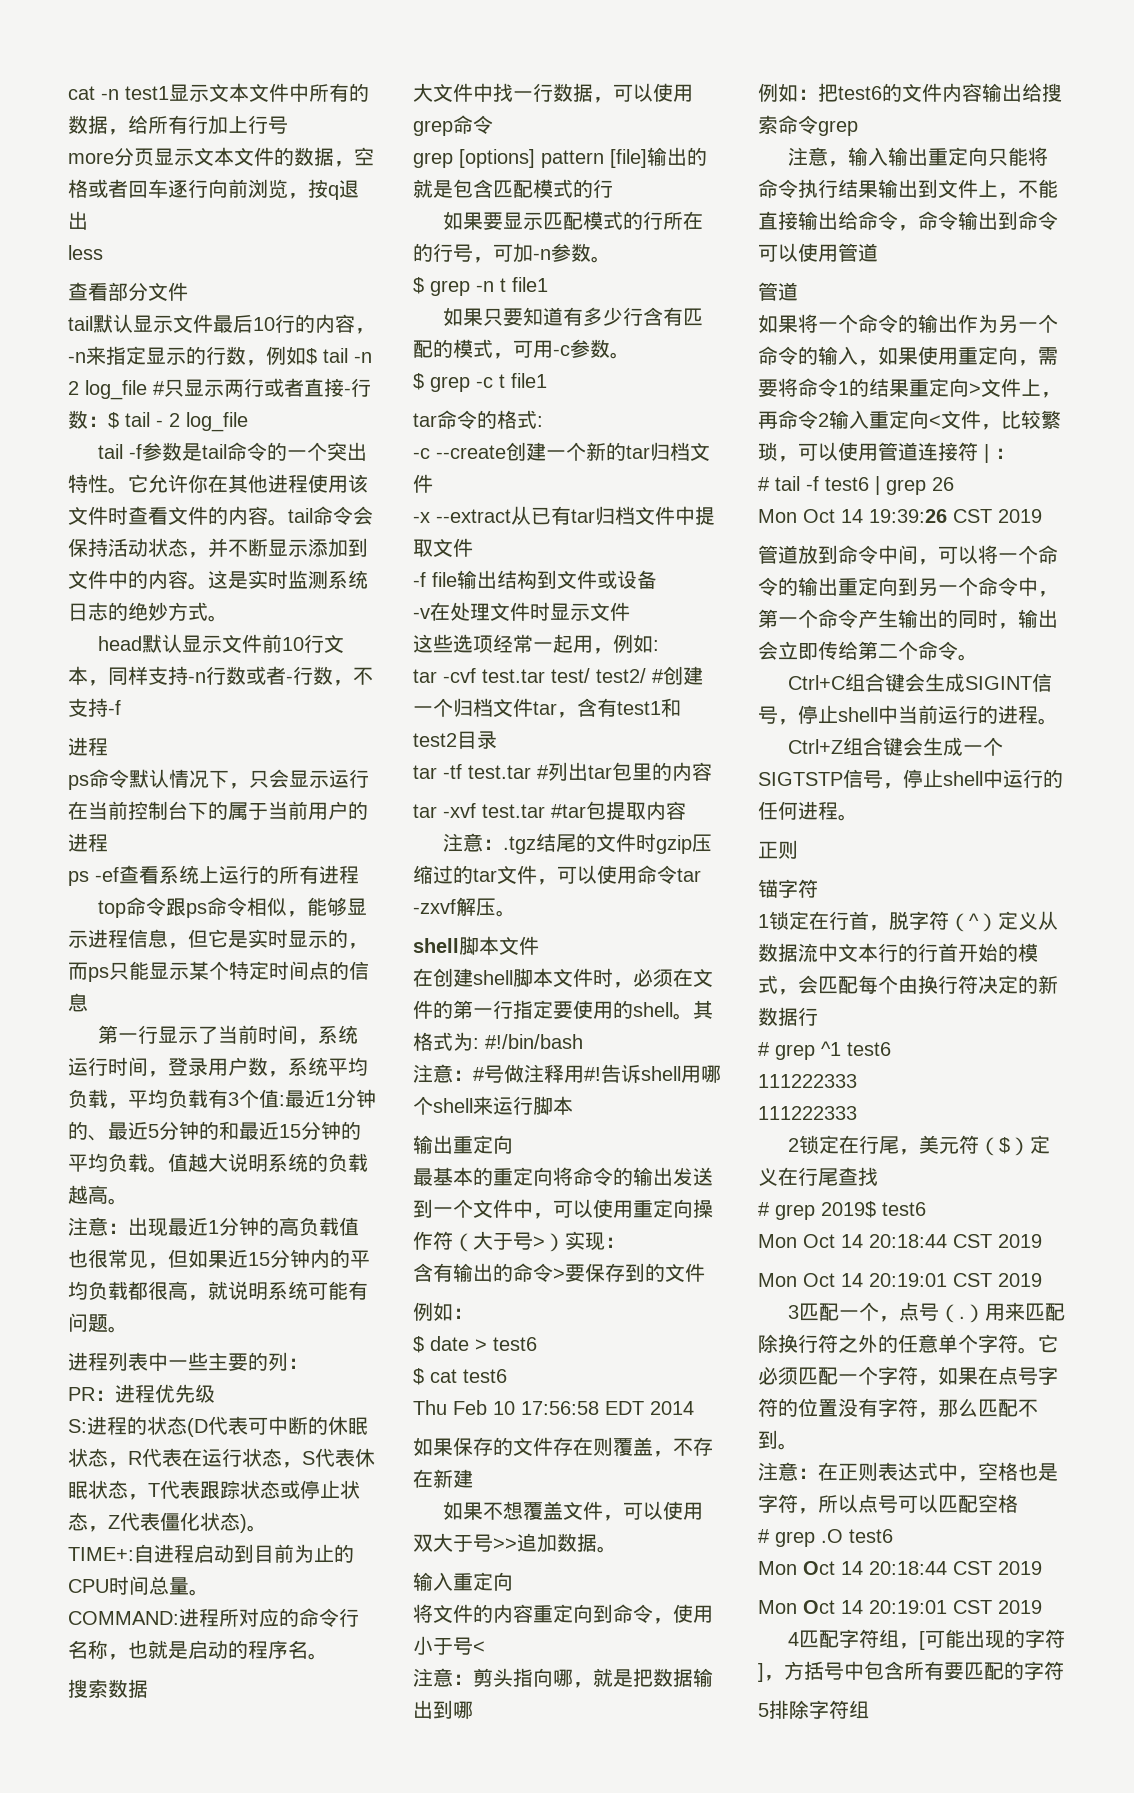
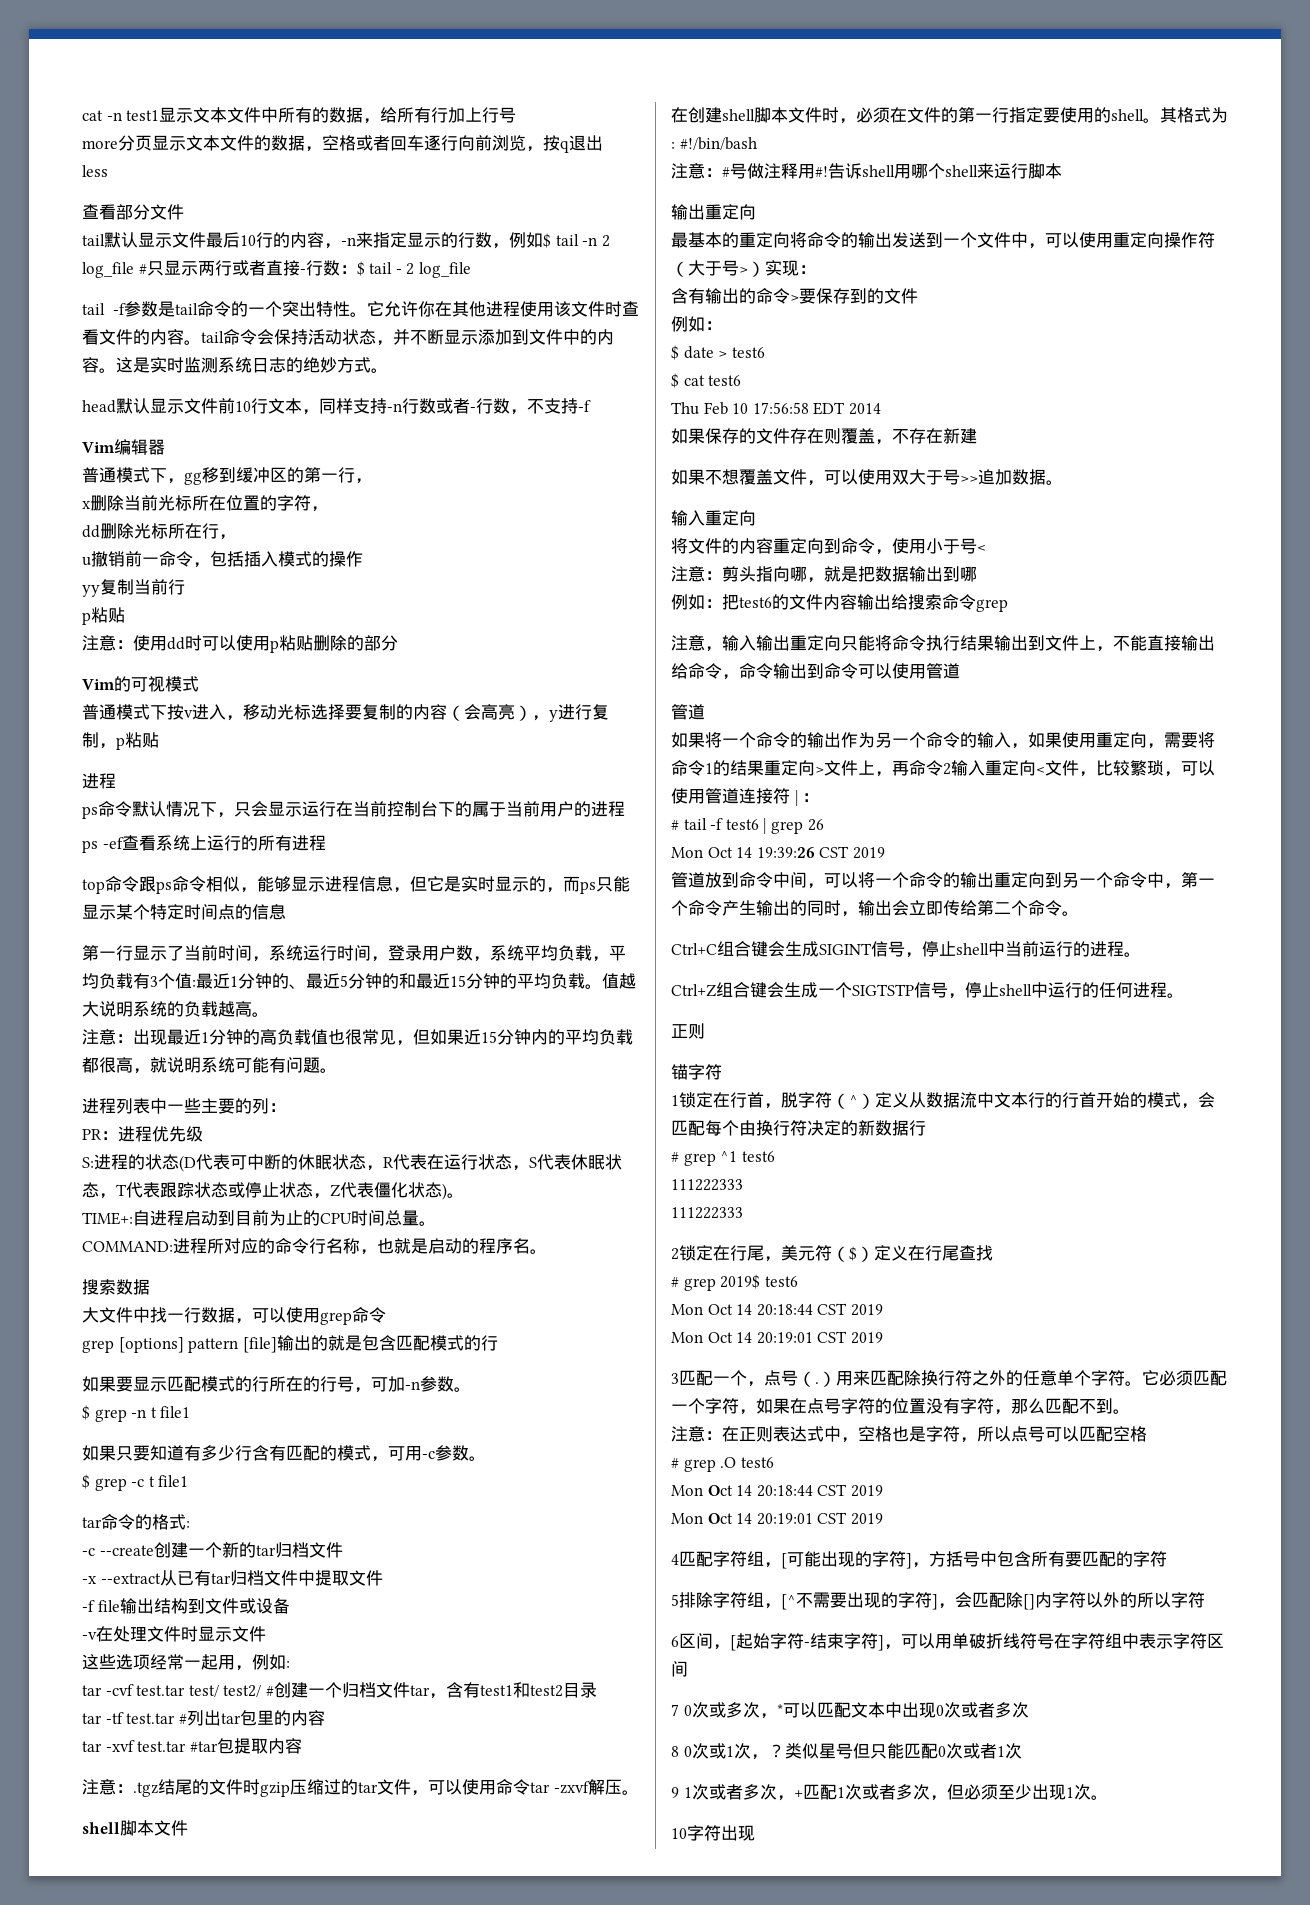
+ Vim编辑器
+ 普通模式下，gg移到缓冲区的第一行，
+ x删除当前光标所在位置的字符，
+ dd删除光标所在行，
+ u撤销前一命令，包括插入模式的操作
+ yy复制当前行
+ p粘贴
+ 注意：使用dd时可以使用p粘贴删除的部分
+ Vim的可视模式
+ 普通模式下按v进入，移动光标选择要复制的内容（会高亮），y进行复制，p粘贴
- 5排除字符组
+ 5排除字符组，[^不需要出现的字符]，会匹配除[]内字符以外的所以字符
+ 6区间，[起始字符-结束字符]，可以用单破折线符号在字符组中表示字符区间
+ 7 0次或多次，*可以匹配文本中出现0次或者多次
+ 8 0次或1次，？类似星号但只能匹配0次或者1次
+ 9 1次或者多次，+匹配1次或者多次，但必须至少出现1次。
+ 10字符出现

